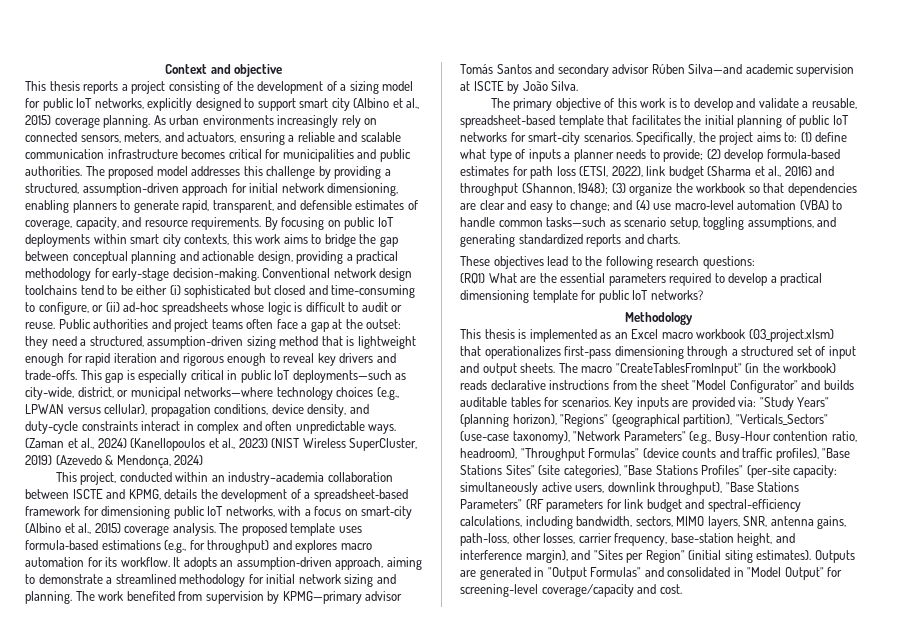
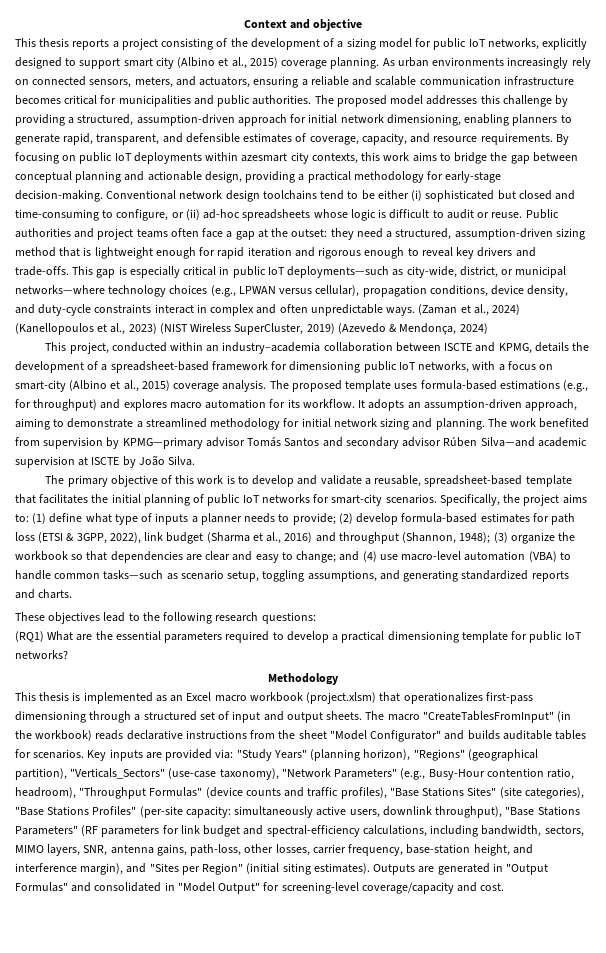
- By focusing on public IoT deployments within smart city contexts, this work aims to bridge the gap between conceptual planning and actionable design, providing a practical methodology for early-stage decision-making.
+ By focusing on public IoT deployments within azesmart city contexts, this work aims to bridge the gap between conceptual planning and actionable design, providing a practical methodology for early-stage decision-making.
- (2) develop formula‑based estimates for path loss (ETSI, 2022), link budget (Sharma et al., 2016) and throughput (Shannon, 1948);
+ (2) develop formula‑based estimates for path loss (ETSI & 3GPP, 2022), link budget (Sharma et al., 2016) and throughput (Shannon, 1948);
- This thesis is implemented as an Excel macro workbook (03_project.xlsm) that operationalizes first-pass dimensioning through a structured set of input and output sheets.
+ This thesis is implemented as an Excel macro workbook (project.xlsm) that operationalizes first-pass dimensioning through a structured set of input and output sheets.

